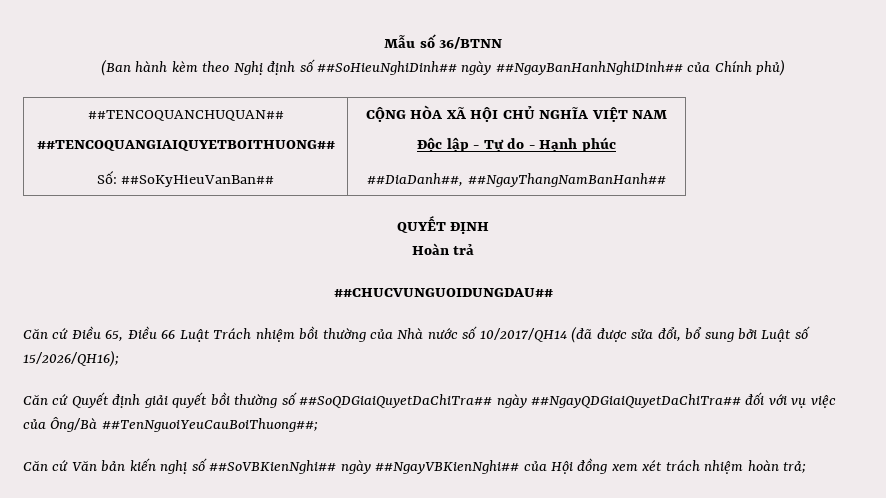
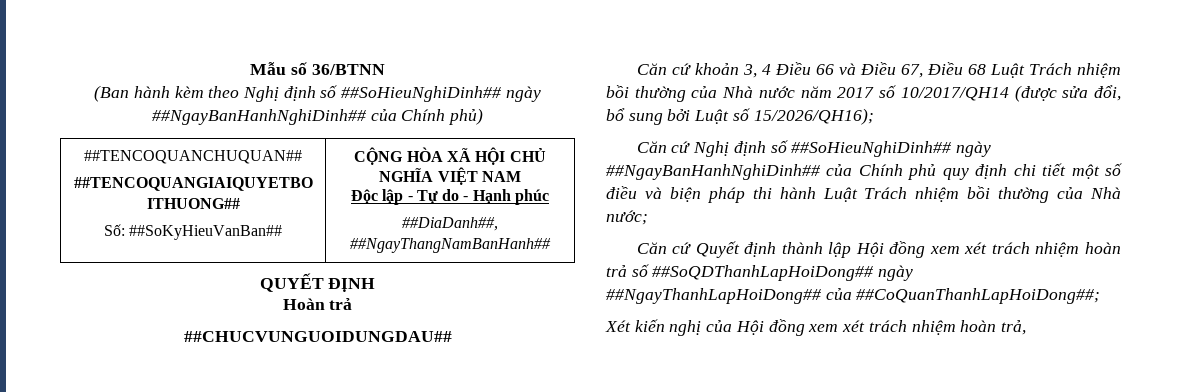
- Căn cứ Điều 65, Điều 66 Luật Trách nhiệm bồi thường của Nhà nước số 10/2017/QH14 (đã được sửa đổi, bổ sung bởi Luật số 15/2026/QH16);
+ Căn cứ khoản 3, 4 Điều 66 và Điều 67, Điều 68 Luật Trách nhiệm bồi thường của Nhà nước năm 2017 số 10/2017/QH14 (được sửa đổi, bổ sung bởi Luật số 15/2026/QH16);
- Căn cứ Quyết định giải quyết bồi thường số ##SoQDGiaiQuyetDaChiTra## ngày ##NgayQDGiaiQuyetDaChiTra## đối với vụ việc của Ông/Bà ##TenNguoiYeuCauBoiThuong##;
- Căn cứ Văn bản kiến nghị số ##SoVBKienNghi## ngày ##NgayVBKienNghi## của Hội đồng xem xét trách nhiệm hoàn trả;
+ Căn cứ Nghị định số ##SoHieuNghiDinh## ngày ##NgayBanHanhNghiDinh## của Chính phủ quy định chi tiết một số điều và biện pháp thi hành Luật Trách nhiệm bồi thường của Nhà nước;
+ Căn cứ Quyết định thành lập Hội đồng xem xét trách nhiệm hoàn trả số ##SoQDThanhLapHoiDong## ngày ##NgayThanhLapHoiDong## của ##CoQuanThanhLapHoiDong##;
+ Xét kiến nghị của Hội đồng xem xét trách nhiệm hoàn trả,

